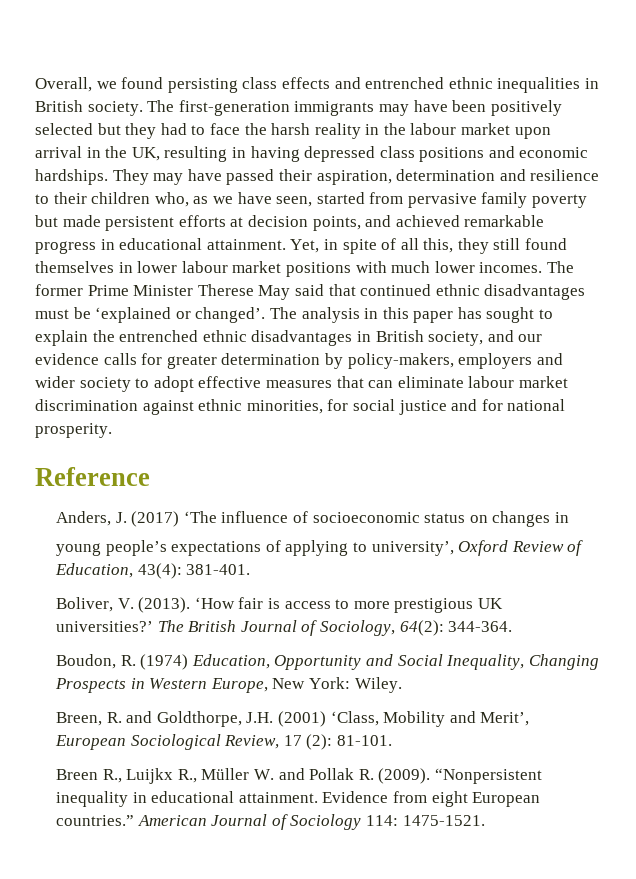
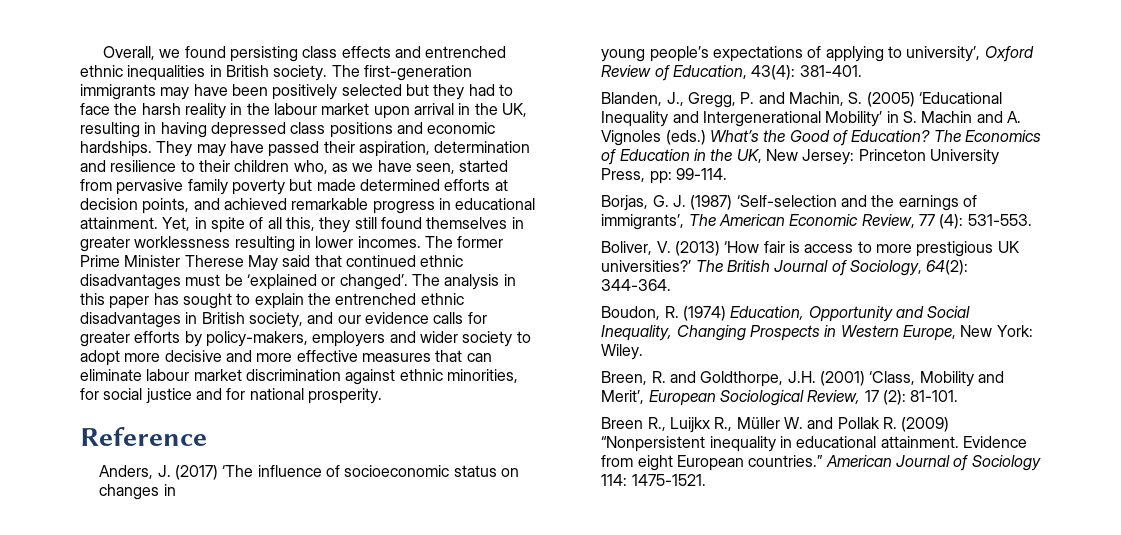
- They may have passed their aspiration, determination and resilience to their children who, as we have seen, started from pervasive family poverty but made persistent efforts at decision points, and achieved remarkable progress in educational attainment.
+ They may have passed their aspiration, determination and resilience to their children who, as we have seen, started from pervasive family poverty but made determined efforts at decision points, and achieved remarkable progress in educational attainment.
- Yet, in spite of all this, they still found themselves in lower labour market positions with much lower incomes.
+ Yet, in spite of all this, they still found themselves in greater worklessness resulting in lower incomes.
- The analysis in this paper has sought to explain the entrenched ethnic disadvantages in British society, and our evidence calls for greater determination by policy-makers, employers and wider society to adopt effective measures that can eliminate labour market discrimination against ethnic minorities, for social justice and for national prosperity.
+ The analysis in this paper has sought to explain the entrenched ethnic disadvantages in British society, and our evidence calls for greater efforts by policy-makers, employers and wider society to adopt more decisive and more effective measures that can eliminate labour market discrimination against ethnic minorities, for social justice and for national prosperity.
+ Blanden, J., Gregg, P. and Machin, S. (2005) ‘Educational Inequality and Intergenerational Mobility’ in S. Machin and A. Vignoles (eds.) What’s the Good of Education? The Economics of Education in the UK, New Jersey: Princeton University Press, pp: 99-114.
+ Borjas, G. J. (1987) ‘Self-selection and the earnings of immigrants’, The American Economic Review, 77 (4): 531-553.
- Boliver, V. (2013). ‘How fair is access to more prestigious UK universities?’
+ Boliver, V. (2013) ‘How fair is access to more prestigious UK universities?’
- Breen R., Luijkx R., Müller W. and Pollak R. (2009). “Nonpersistent inequality in educational attainment.
+ Breen R., Luijkx R., Müller W. and Pollak R. (2009) “Nonpersistent inequality in educational attainment.

